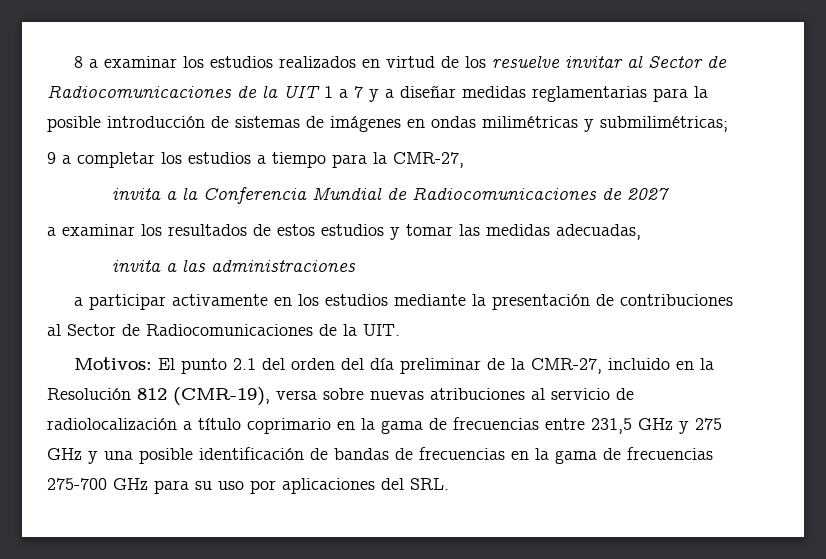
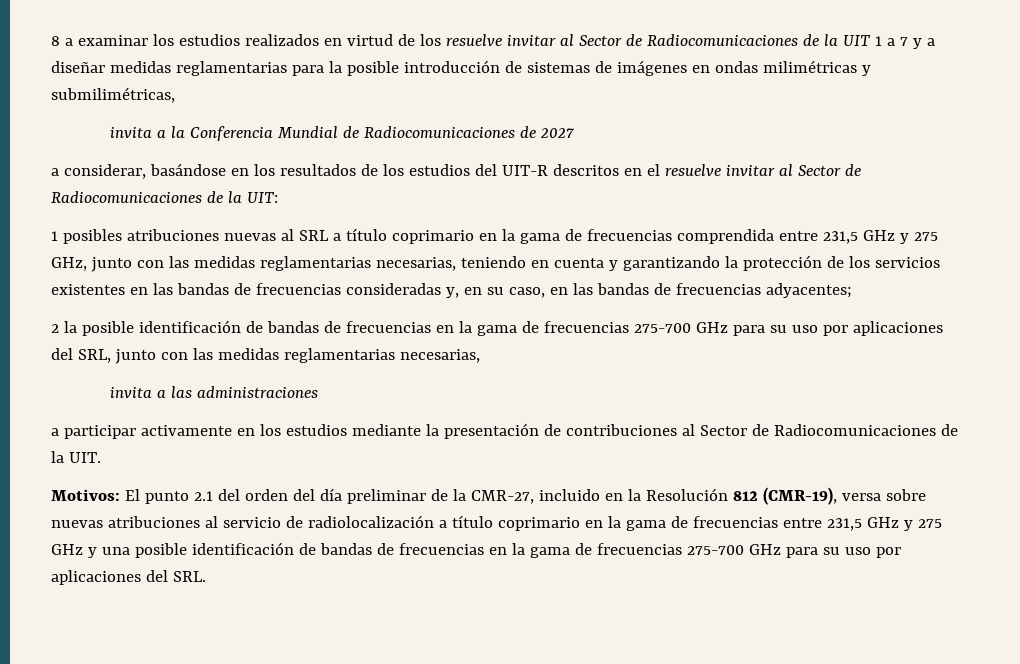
- 8 a examinar los estudios realizados en virtud de los resuelve invitar al Sector de Radiocomunicaciones de la UIT 1 a 7 y a diseñar medidas reglamentarias para la posible introducción de sistemas de imágenes en ondas milimétricas y submilimétricas;
- 9 a completar los estudios a tiempo para la CMR-27,
+ 8 a examinar los estudios realizados en virtud de los resuelve invitar al Sector de Radiocomunicaciones de la UIT 1 a 7 y a diseñar medidas reglamentarias para la posible introducción de sistemas de imágenes en ondas milimétricas y submilimétricas,
- a examinar los resultados de estos estudios y tomar las medidas adecuadas,
+ a considerar, basándose en los resultados de los estudios del UIT-R descritos en el resuelve invitar al Sector de Radiocomunicaciones de la UIT:
+ 1 posibles atribuciones nuevas al SRL a título coprimario en la gama de frecuencias comprendida entre 231,5 GHz y 275 GHz, junto con las medidas reglamentarias necesarias, teniendo en cuenta y garantizando la protección de los servicios existentes en las bandas de frecuencias consideradas y, en su caso, en las bandas de frecuencias adyacentes;
+ 2 la posible identificación de bandas de frecuencias en la gama de frecuencias 275-700 GHz para su uso por aplicaciones del SRL, junto con las medidas reglamentarias necesarias,

